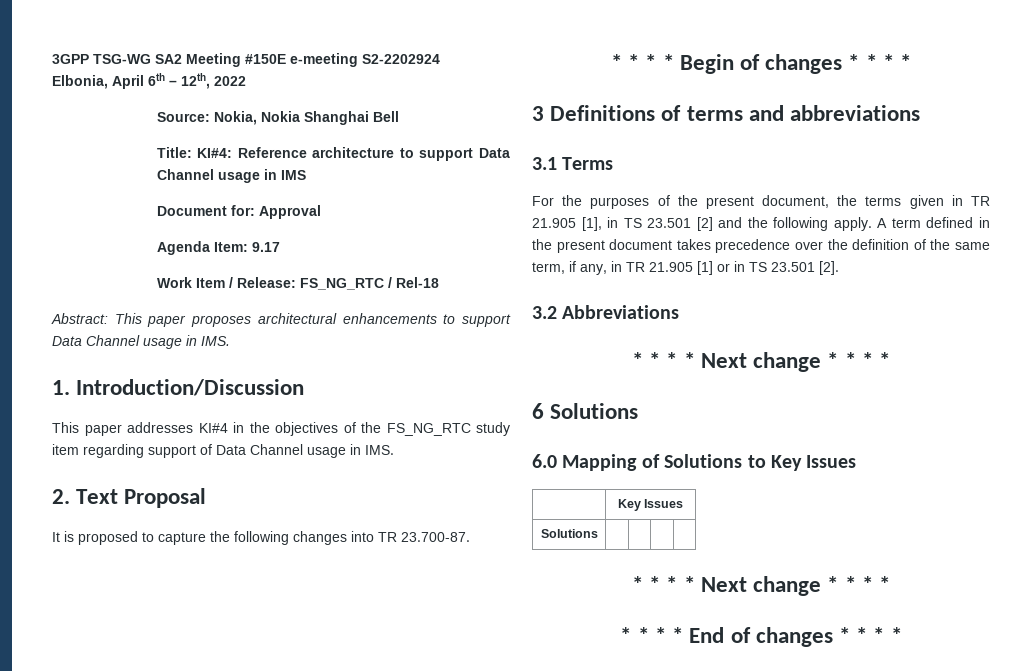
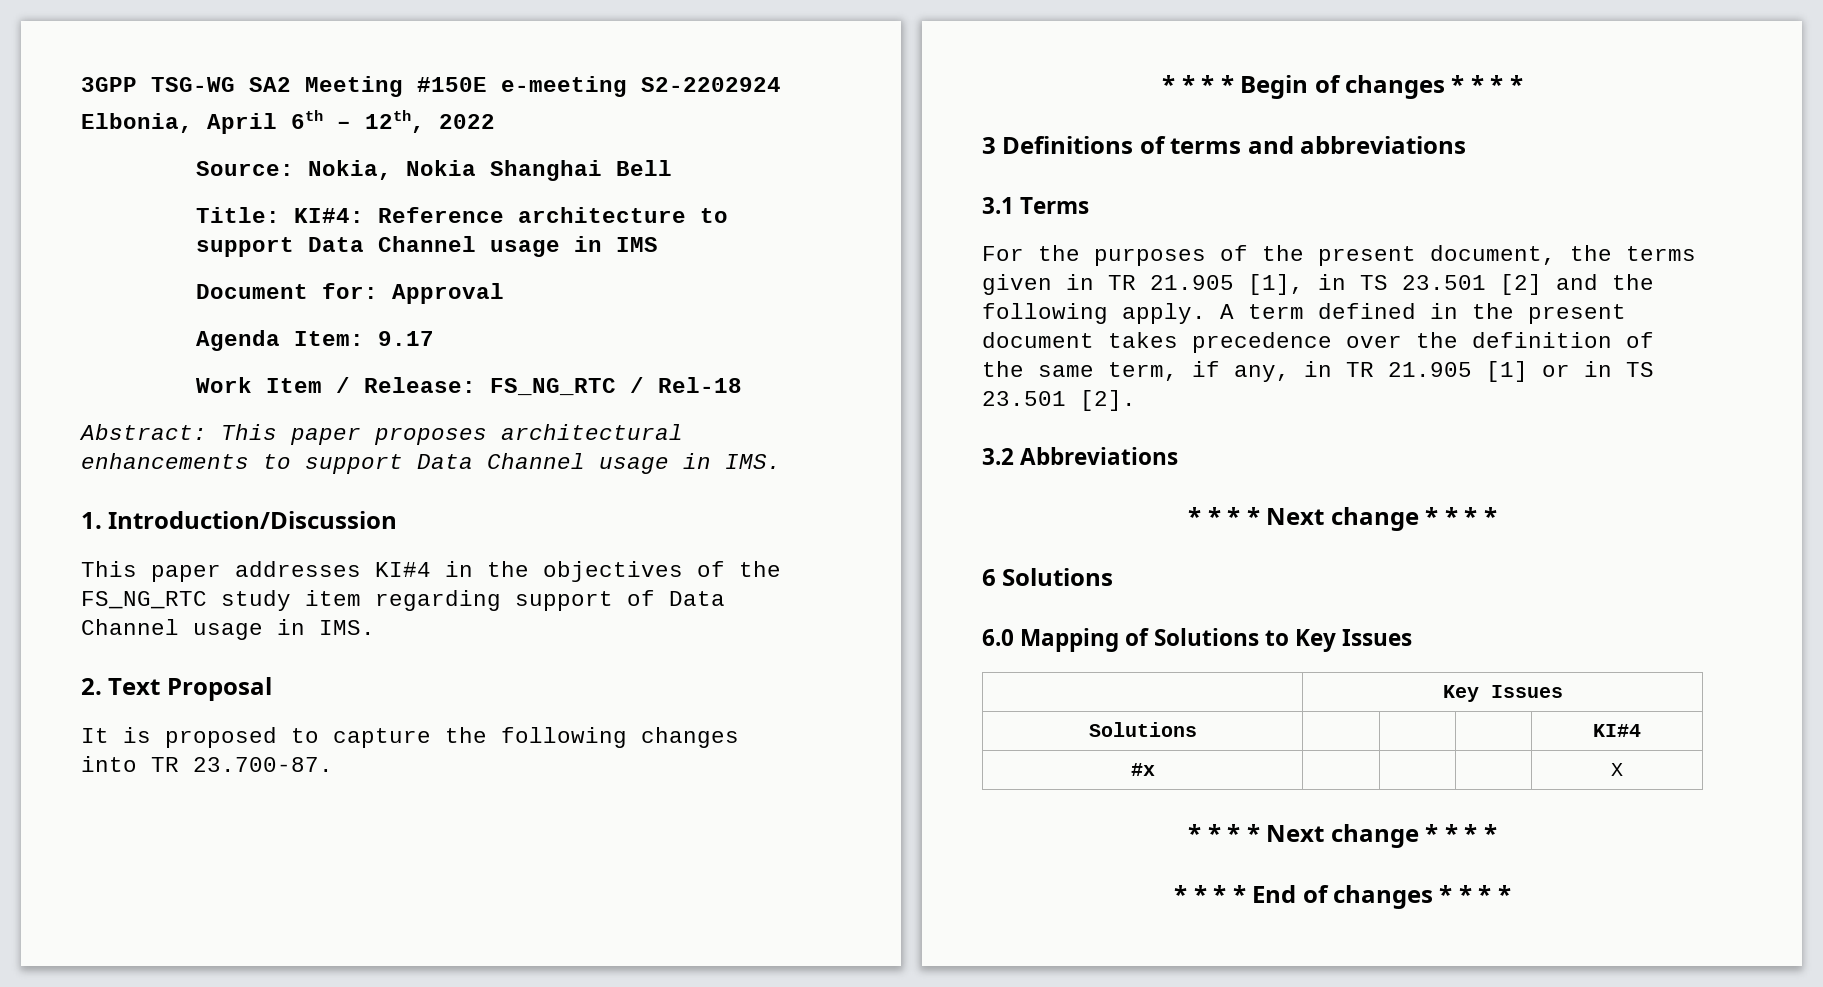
- Solutions | | | |
+ Solutions | | | | KI#4
+ #x | | | | X

